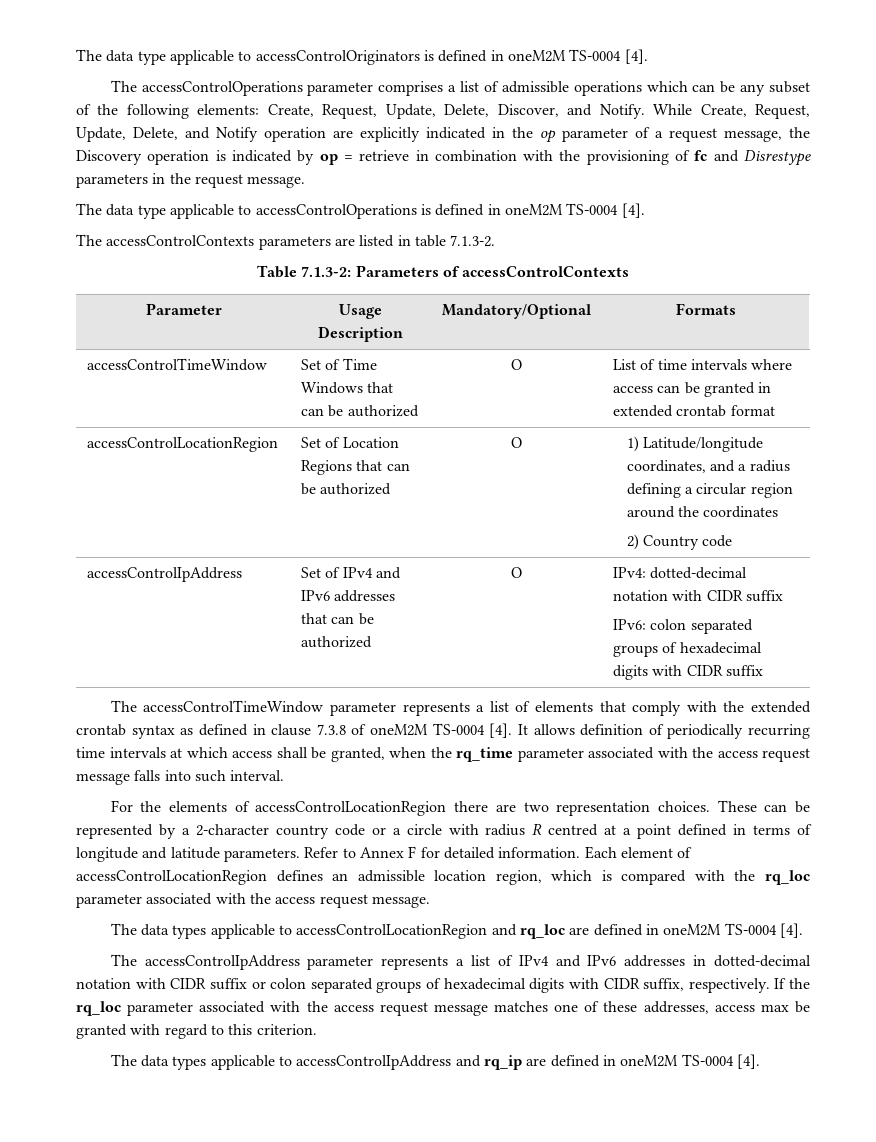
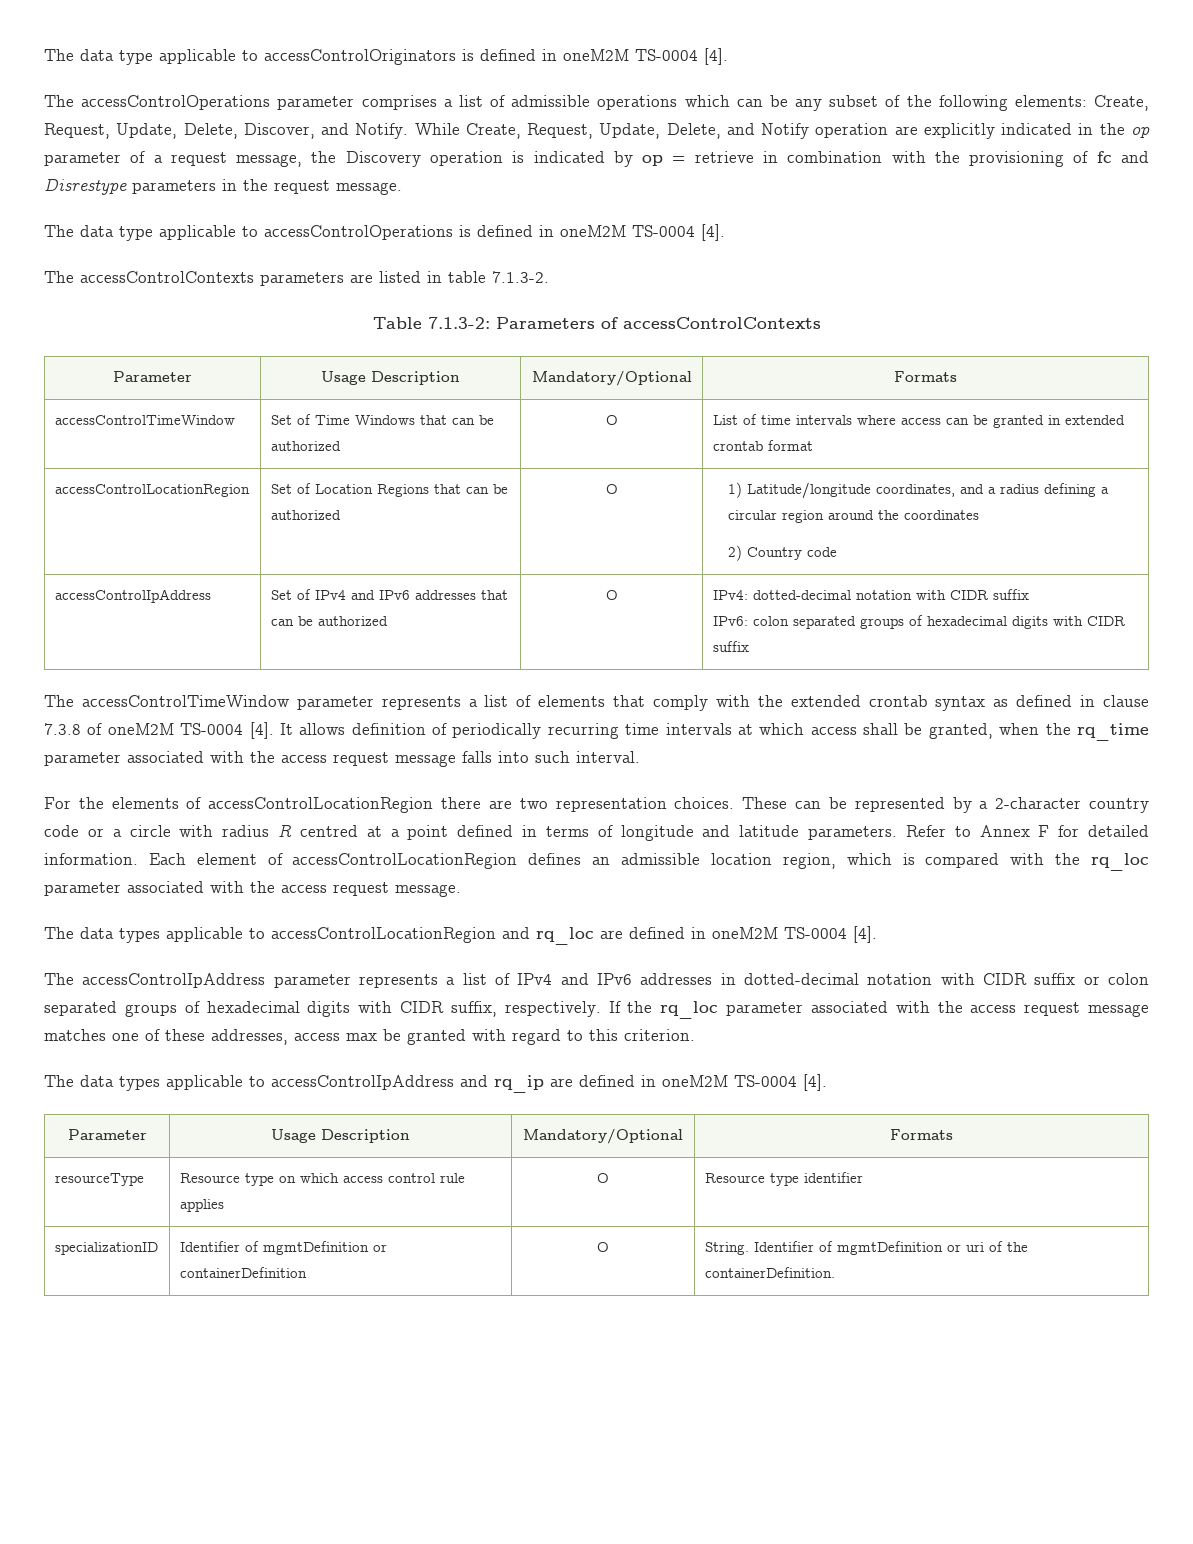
  The data types applicable to accessControlIpAddress and rq_ip are defined in oneM2M TS-0004 [4].
+ Parameter | Usage Description | Mandatory/Optional | Formats
+ resourceType | Resource type on which access control rule applies | O | Resource type identifier
+ specializationID | Identifier of mgmtDefinition or containerDefinition | O | String. Identifier of mgmtDefinition or uri of the containerDefinition.

